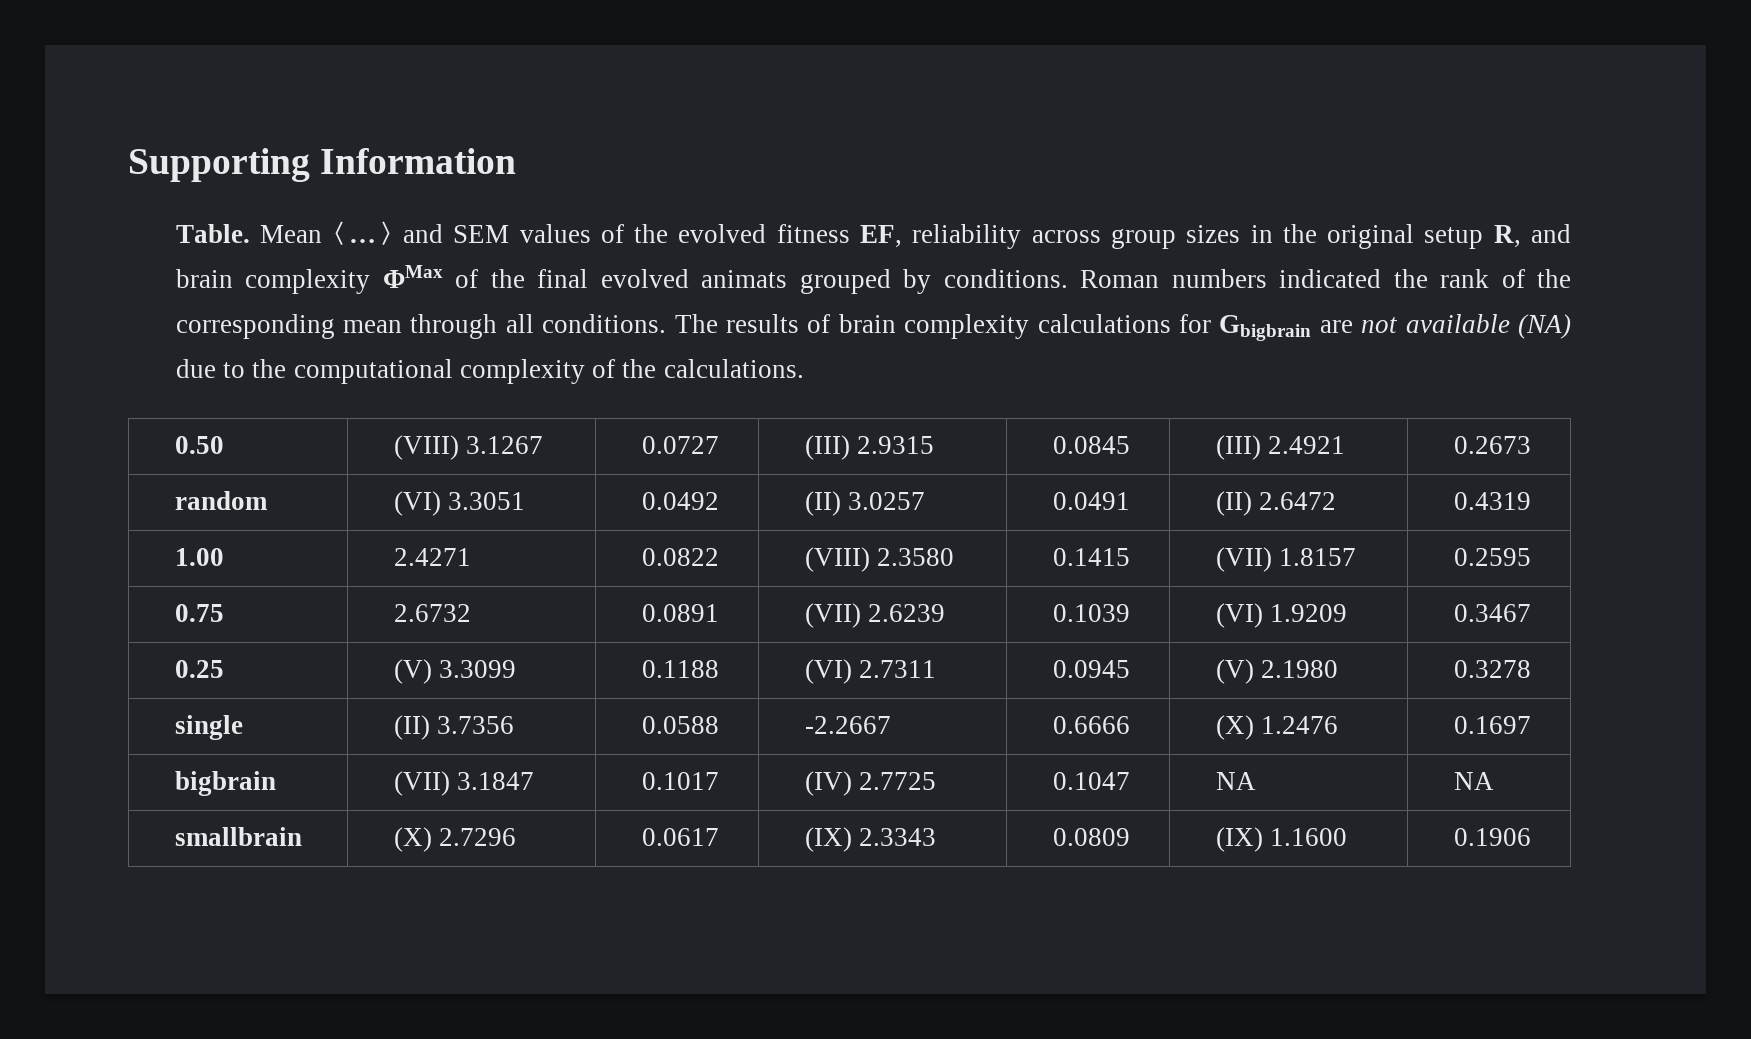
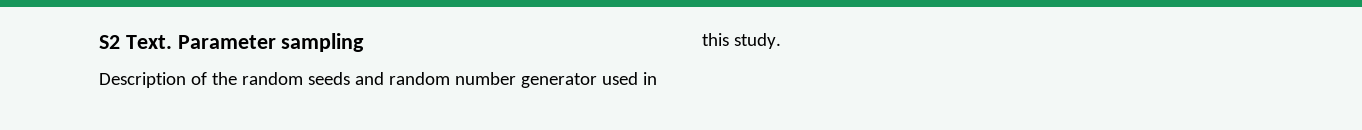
- Supporting Information
- Table. Mean〈…〉and SEM values of the evolved fitness EF, reliability across group sizes in the original setup R, and brain complexity ΦMax of the final evolved animats grouped by conditions. Roman numbers indicated the rank of the corresponding mean through all conditions. The results of brain complexity calculations for Gbigbrain are not available (NA) due to the computational complexity of the calculations.
- 0.50 | (VIII) 3.1267 | 0.0727 | (III) 2.9315 | 0.0845 | (III) 2.4921 | 0.2673
- random | (VI) 3.3051 | 0.0492 | (II) 3.0257 | 0.0491 | (II) 2.6472 | 0.4319
- 1.00 | 2.4271 | 0.0822 | (VIII) 2.3580 | 0.1415 | (VII) 1.8157 | 0.2595
- 0.75 | 2.6732 | 0.0891 | (VII) 2.6239 | 0.1039 | (VI) 1.9209 | 0.3467
- 0.25 | (V) 3.3099 | 0.1188 | (VI) 2.7311 | 0.0945 | (V) 2.1980 | 0.3278
- single | (II) 3.7356 | 0.0588 | -2.2667 | 0.6666 | (X) 1.2476 | 0.1697
- bigbrain | (VII) 3.1847 | 0.1017 | (IV) 2.7725 | 0.1047 | NA | NA
- smallbrain | (X) 2.7296 | 0.0617 | (IX) 2.3343 | 0.0809 | (IX) 1.1600 | 0.1906
+ S2 Text. Parameter sampling
+ Description of the random seeds and random number generator used in this study.

